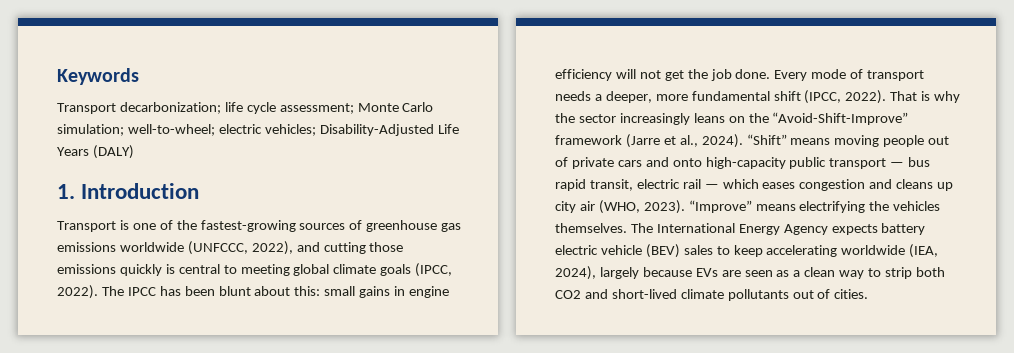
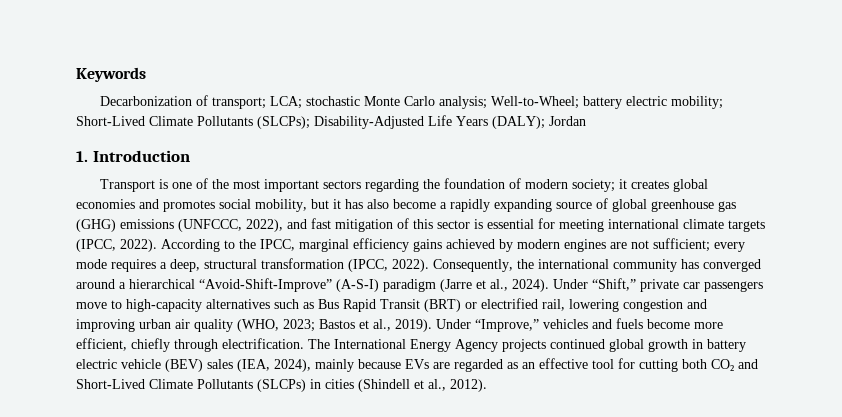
- Transport decarbonization; life cycle assessment; Monte Carlo simulation; well-to-wheel; electric vehicles; Disability-Adjusted Life Years (DALY)
+ Decarbonization of transport; LCA; stochastic Monte Carlo analysis; Well-to-Wheel; battery electric mobility; Short-Lived Climate Pollutants (SLCPs); Disability-Adjusted Life Years (DALY); Jordan
- Transport is one of the fastest-growing sources of greenhouse gas emissions worldwide (UNFCCC, 2022), and cutting those emissions quickly is central to meeting global climate goals (IPCC, 2022). The IPCC has been blunt about this: small gains in engine efficiency will not get the job done. Every mode of transport needs a deeper, more fundamental shift (IPCC, 2022). That is why the sector increasingly leans on the “Avoid-Shift-Improve” framework (Jarre et al., 2024). “Shift” means moving people out of private cars and onto high-capacity public transport — bus rapid transit, electric rail — which eases congestion and cleans up city air (WHO, 2023). “Improve” means electrifying the vehicles themselves. The International Energy Agency expects battery electric vehicle (BEV) sales to keep accelerating worldwide (IEA, 2024), largely because EVs are seen as a clean way to strip both CO2 and short-lived climate pollutants out of cities.
+ Transport is one of the most important sectors regarding the foundation of modern society; it creates global economies and promotes social mobility, but it has also become a rapidly expanding source of global greenhouse gas (GHG) emissions (UNFCCC, 2022), and fast mitigation of this sector is essential for meeting international climate targets (IPCC, 2022). According to the IPCC, marginal efficiency gains achieved by modern engines are not sufficient; every mode requires a deep, structural transformation (IPCC, 2022). Consequently, the international community has converged around a hierarchical “Avoid-Shift-Improve” (A-S-I) paradigm (Jarre et al., 2024). Under “Shift,” private car passengers move to high-capacity alternatives such as Bus Rapid Transit (BRT) or electrified rail, lowering congestion and improving urban air quality (WHO, 2023; Bastos et al., 2019). Under “Improve,” vehicles and fuels become more efficient, chiefly through electrification. The International Energy Agency projects continued global growth in battery electric vehicle (BEV) sales (IEA, 2024), mainly because EVs are regarded as an effective tool for cutting both CO₂ and Short-Lived Climate Pollutants (SLCPs) in cities (Shindell et al., 2012).

